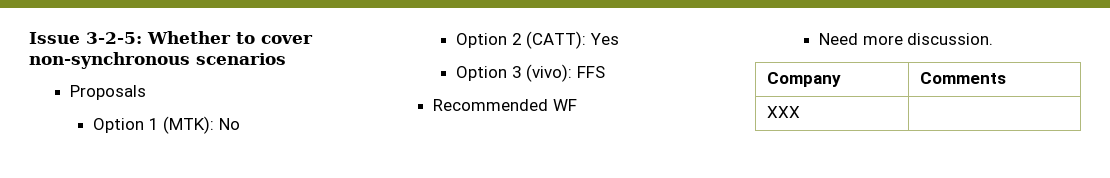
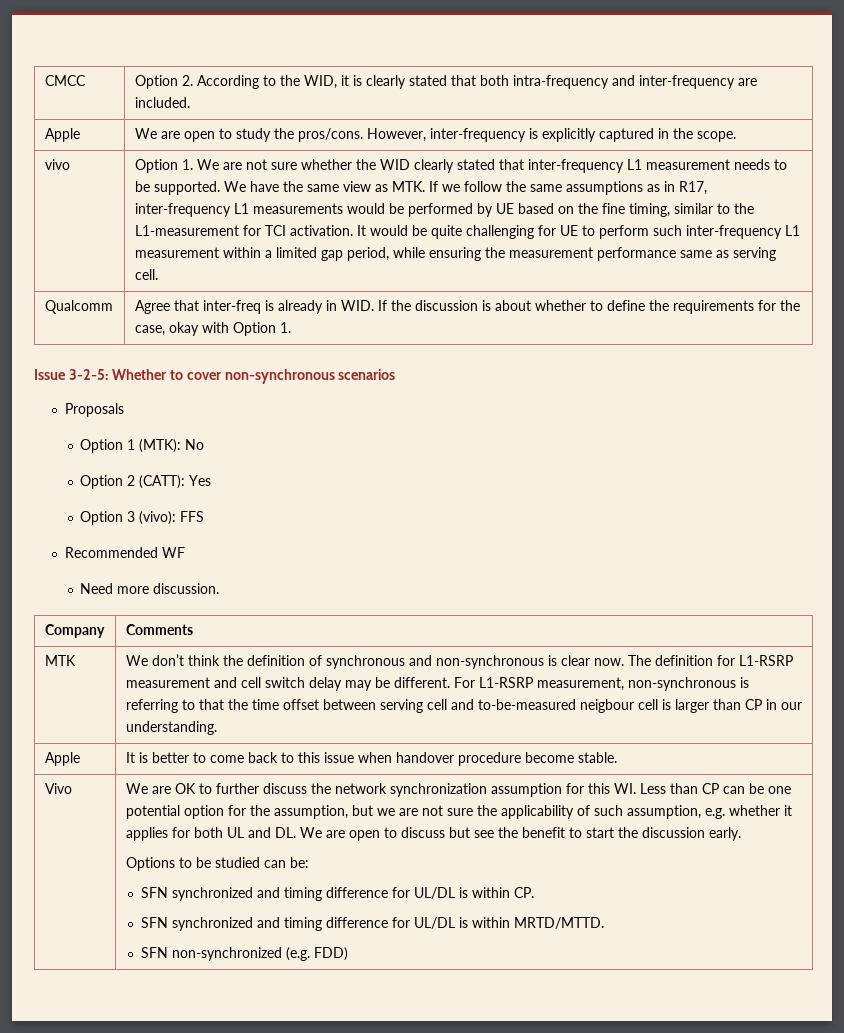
+ CMCC | Option 2. According to the WID, it is clearly stated that both intra-frequency and inter-frequency are included.
+ Apple | We are open to study the pros/cons. However, inter-frequency is explicitly captured in the scope.
+ vivo | Option 1. We are not sure whether the WID clearly stated that inter-frequency L1 measurement needs to be supported. We have the same view as MTK. If we follow the same assumptions as in R17, inter-frequency L1 measurements would be performed by UE based on the fine timing, similar to the L1-measurement for TCI activation. It would be quite challenging for UE to perform such inter-frequency L1 measurement within a limited gap period, while ensuring the measurement performance same as serving cell.
+ Qualcomm | Agree that inter-freq is already in WID. If the discussion is about whether to define the requirements for the case, okay with Option 1.
- XXX
+ MTK | We don’t think the definition of synchronous and non-synchronous is clear now. The definition for L1-RSRP measurement and cell switch delay may be different. For L1-RSRP measurement, non-synchronous is referring to that the time offset between serving cell and to-be-measured neigbour cell is larger than CP in our understanding.
+ Apple | It is better to come back to this issue when handover procedure become stable.
+ Vivo | We are OK to further discuss the network synchronization assumption for this WI. Less than CP can be one potential option for the assumption, but we are not sure the applicability of such assumption, e.g. whether it applies for both UL and DL. We are open to discuss but see the benefit to start the discussion early.
+ Options to be studied can be:
+ SFN synchronized and timing difference for UL/DL is within CP.
+ SFN synchronized and timing difference for UL/DL is within MRTD/MTTD.
+ SFN non-synchronized (e.g. FDD)

